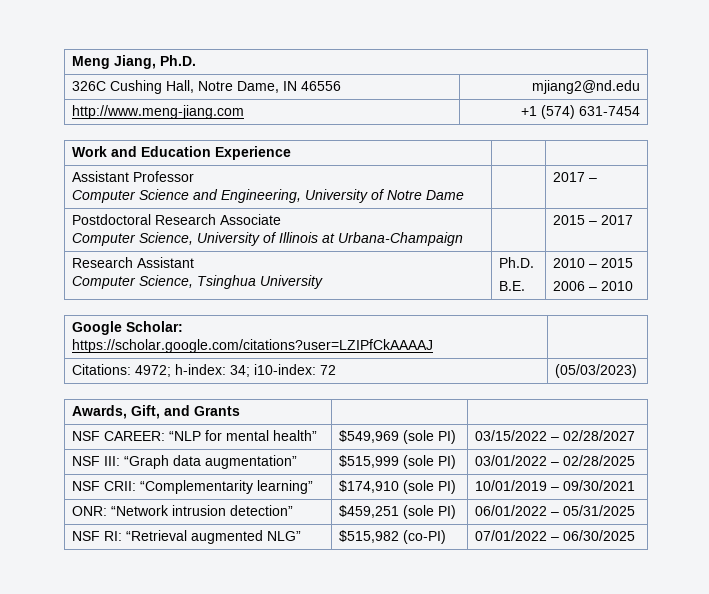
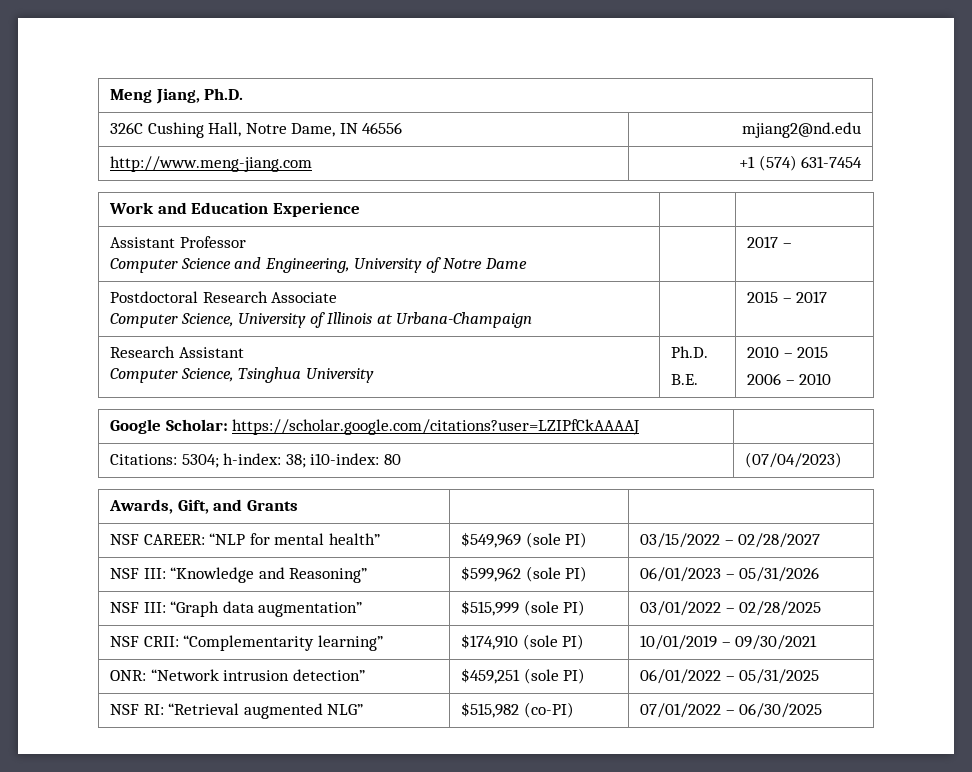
- Citations: 4972; h-index: 34; i10-index: 72 | (05/03/2023)
+ Citations: 5304; h-index: 38; i10-index: 80 | (07/04/2023)
+ NSF III: “Knowledge and Reasoning” | $599,962 (sole PI) | 06/01/2023 – 05/31/2026

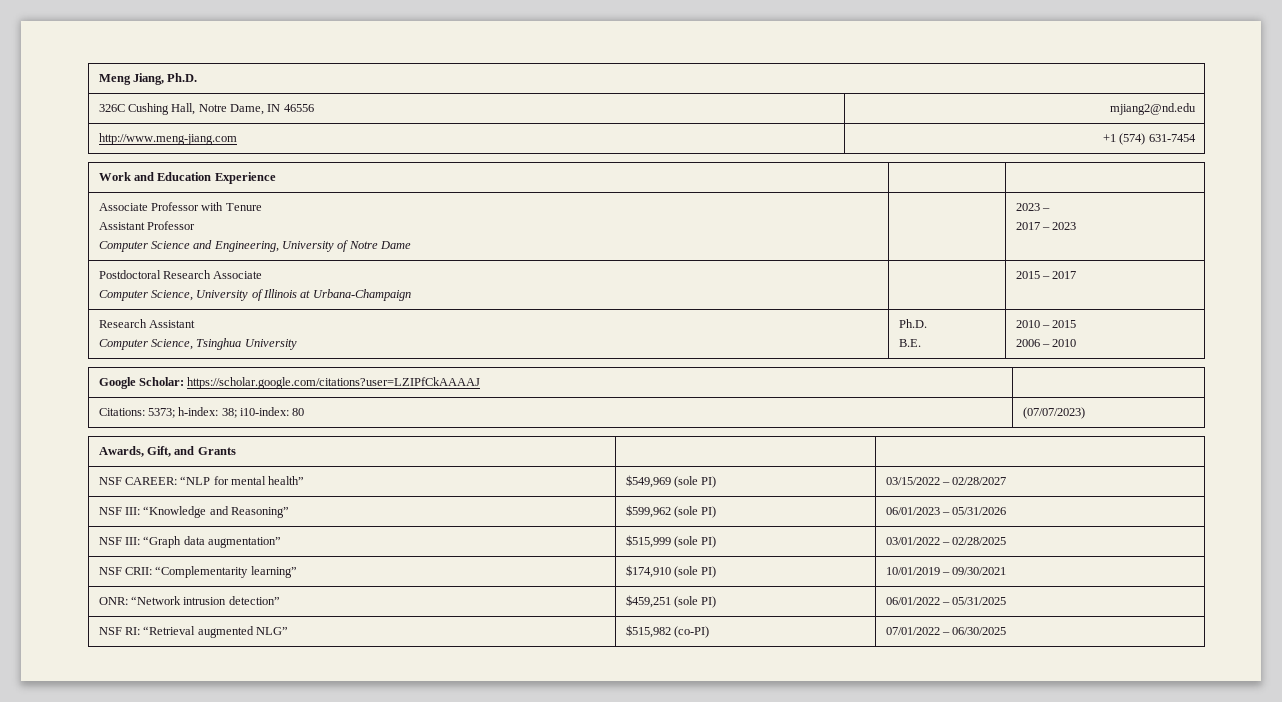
+ Associate Professor with Tenure
  Assistant Professor
- Computer Science and Engineering, University of Notre Dame | | 2017 –
+ Computer Science and Engineering, University of Notre Dame | | 2023 –
+ 2017 – 2023
- Citations: 5304; h-index: 38; i10-index: 80 | (07/04/2023)
+ Citations: 5373; h-index: 38; i10-index: 80 | (07/07/2023)

